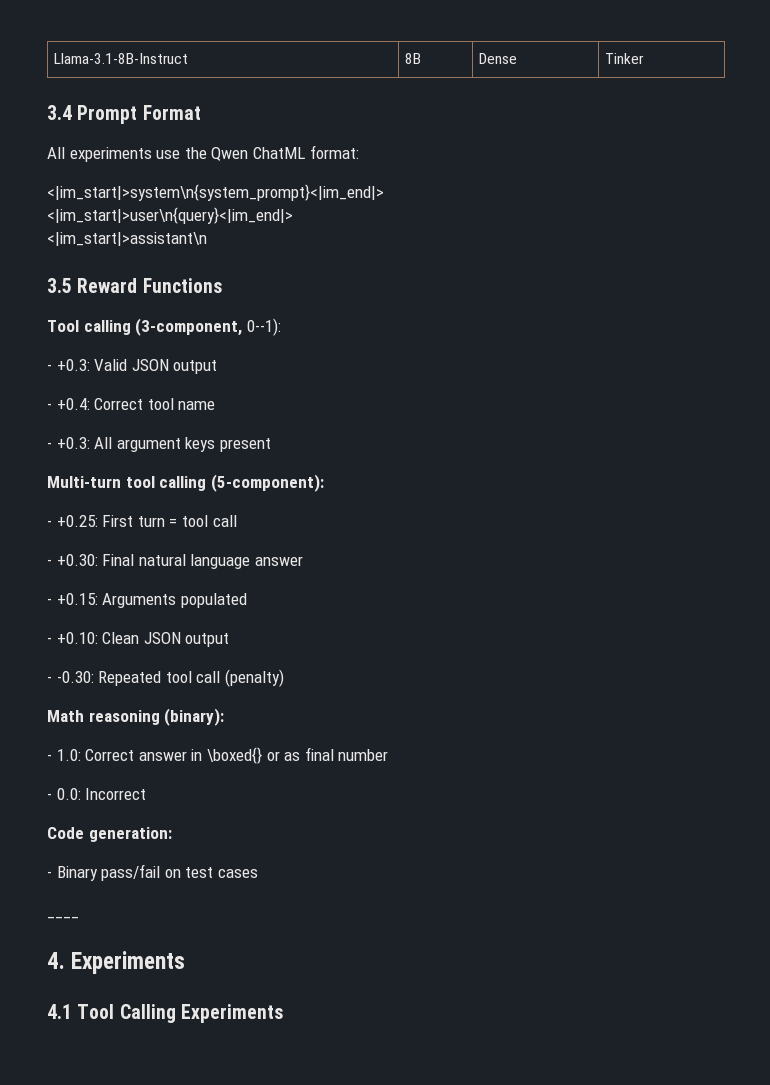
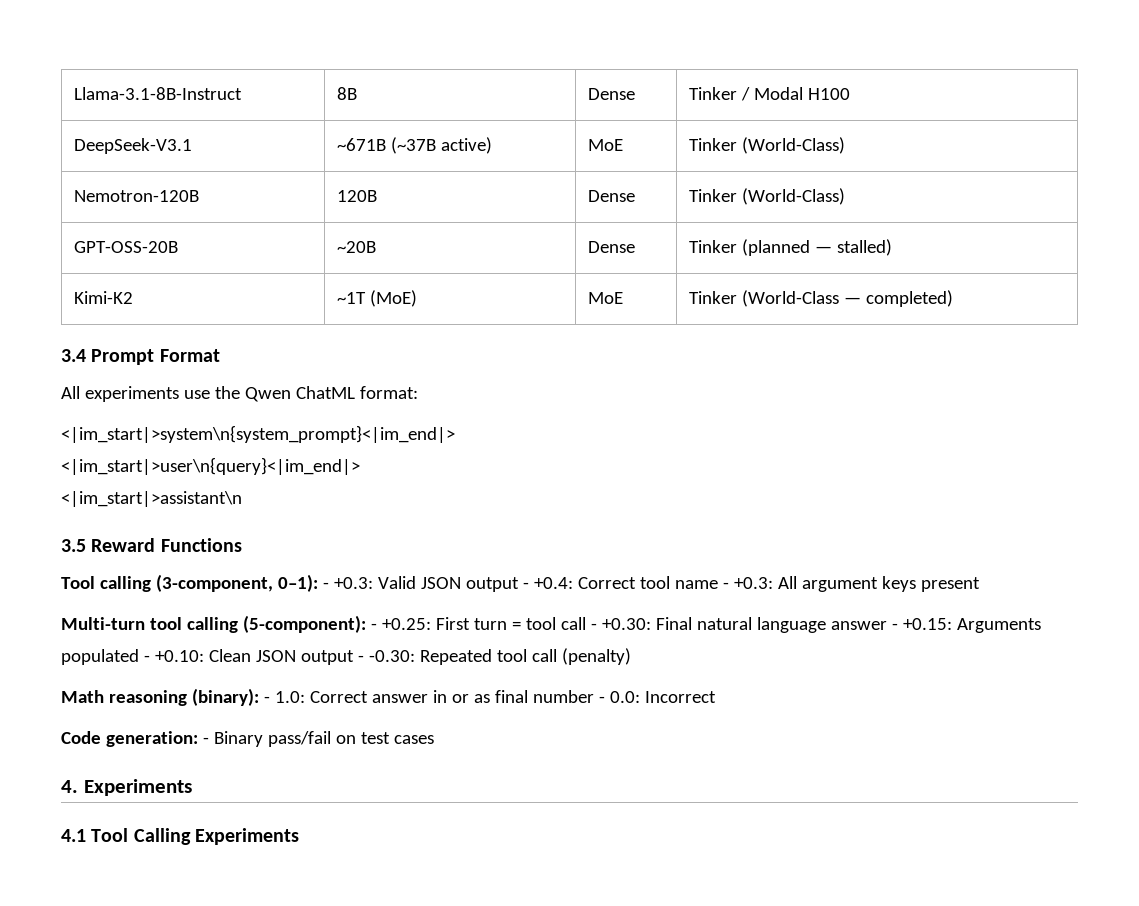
- Llama-3.1-8B-Instruct | 8B | Dense | Tinker
+ Llama-3.1-8B-Instruct | 8B | Dense | Tinker / Modal H100
+ DeepSeek-V3.1 | ~671B (~37B active) | MoE | Tinker (World-Class)
+ Nemotron-120B | 120B | Dense | Tinker (World-Class)
+ GPT-OSS-20B | ~20B | Dense | Tinker (planned — stalled)
+ Kimi-K2 | ~1T (MoE) | MoE | Tinker (World-Class — completed)
- Tool calling (3-component, 0--1):
- - +0.3: Valid JSON output
- - +0.4: Correct tool name
- - +0.3: All argument keys present
+ Tool calling (3-component, 0–1): - +0.3: Valid JSON output - +0.4: Correct tool name - +0.3: All argument keys present
- Multi-turn tool calling (5-component):
- - +0.25: First turn = tool call
- - +0.30: Final natural language answer
- - +0.15: Arguments populated
- - +0.10: Clean JSON output
- - -0.30: Repeated tool call (penalty)
+ Multi-turn tool calling (5-component): - +0.25: First turn = tool call - +0.30: Final natural language answer - +0.15: Arguments populated - +0.10: Clean JSON output - -0.30: Repeated tool call (penalty)
- Math reasoning (binary):
- - 1.0: Correct answer in \boxed{} or as final number
- - 0.0: Incorrect
+ Math reasoning (binary): - 1.0: Correct answer in or as final number - 0.0: Incorrect
- Code generation:
- - Binary pass/fail on test cases
+ Code generation: - Binary pass/fail on test cases
- ____

